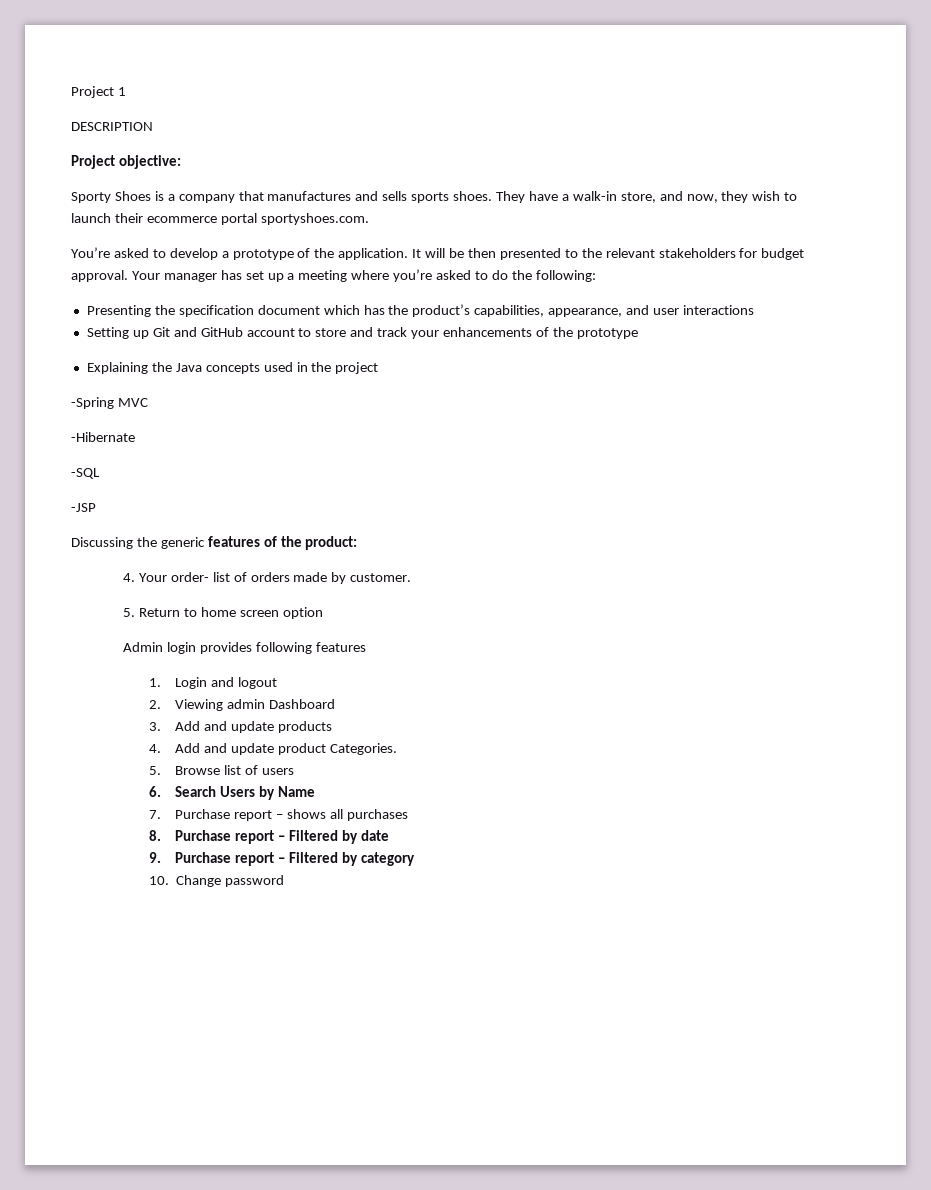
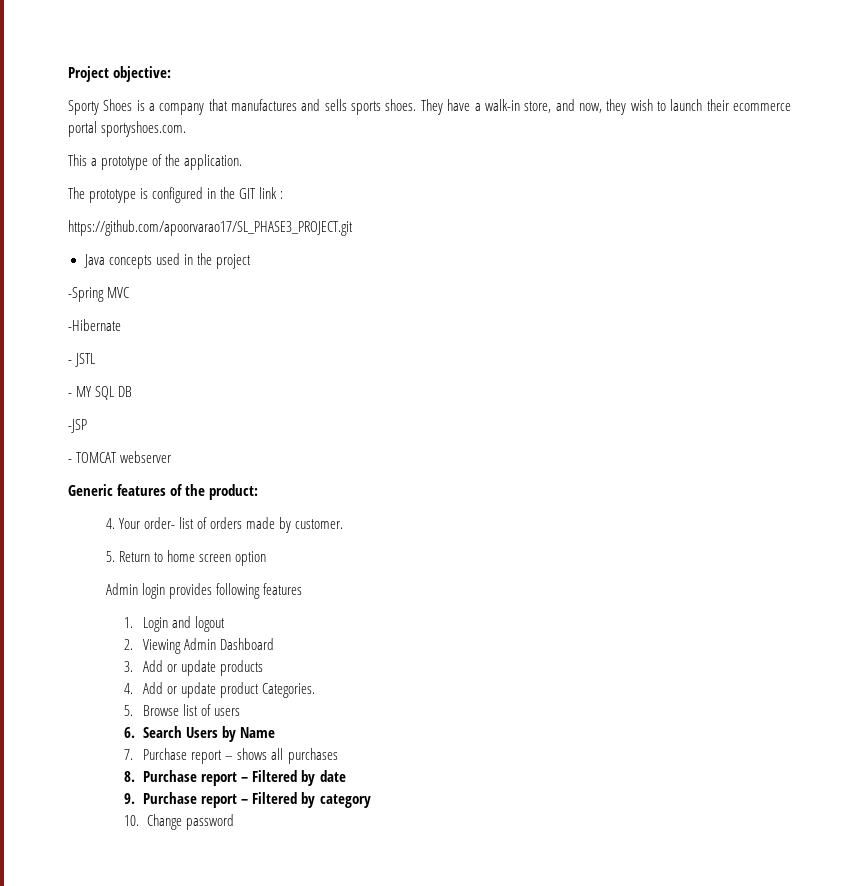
- Project 1
- DESCRIPTION
- You’re asked to develop a prototype of the application. It will be then presented to the relevant stakeholders for budget approval. Your manager has set up a meeting where you’re asked to do the following:
- Presenting the specification document which has the product’s capabilities, appearance, and user interactions
- Setting up Git and GitHub account to store and track your enhancements of the prototype
- Explaining the Java concepts used in the project
+ This a prototype of the application.
+ The prototype is configured in the GIT link :
+ https://github.com/apoorvarao17/SL_PHASE3_PROJECT.git
+ Java concepts used in the project
- -SQL
+ - JSTL
+ - MY SQL DB
  -JSP
- Discussing the generic features of the product:
+ - TOMCAT webserver
+ Generic features of the product:
- 2. Viewing admin Dashboard
+ 2. Viewing Admin Dashboard
- 3. Add and update products
+ 3. Add or update products
- 4. Add and update product Categories.
+ 4. Add or update product Categories.

